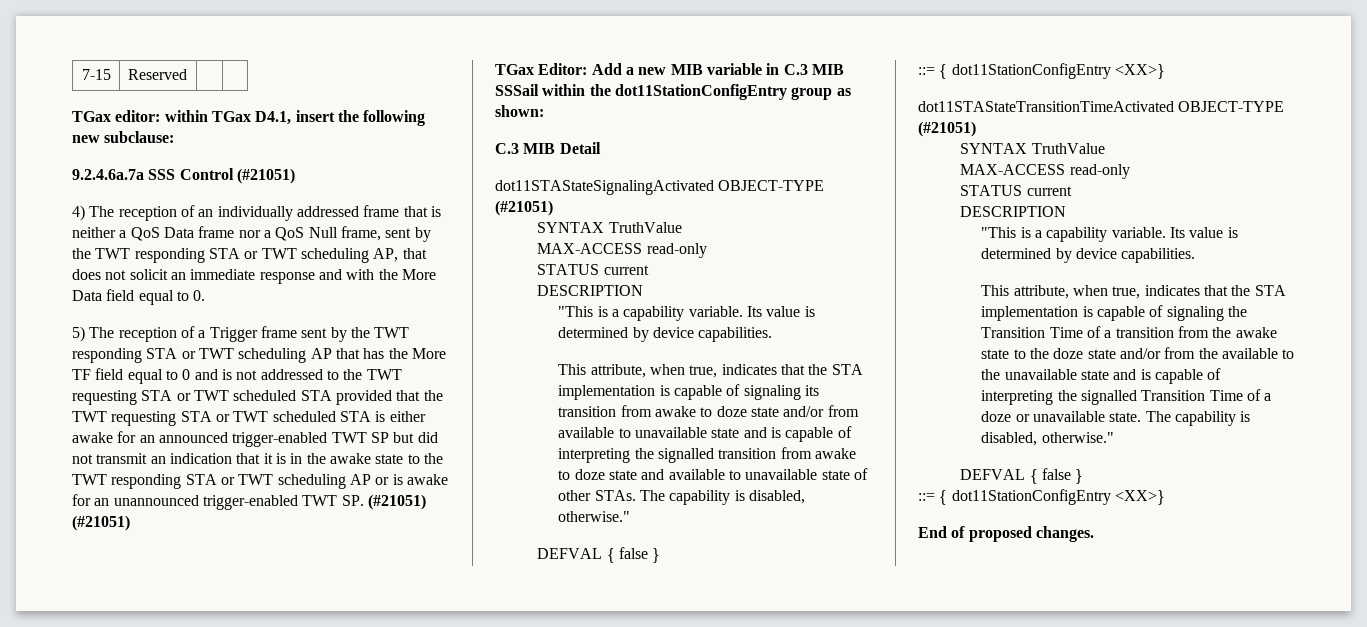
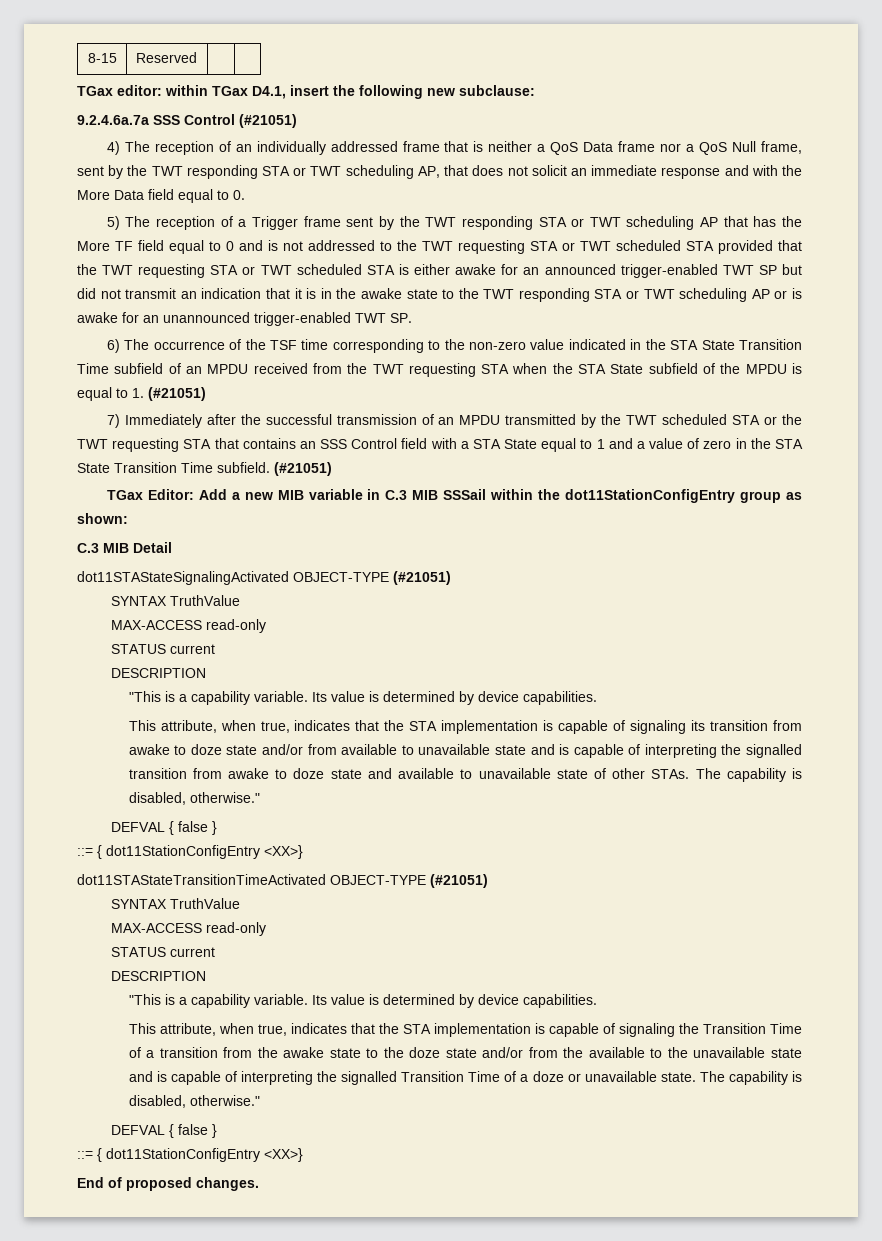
- 7-15 | Reserved | |
+ 8-15 | Reserved | |
- 5) The reception of a Trigger frame sent by the TWT responding STA or TWT scheduling AP that has the More TF field equal to 0 and is not addressed to the TWT requesting STA or TWT scheduled STA provided that the TWT requesting STA or TWT scheduled STA is either awake for an announced trigger-enabled TWT SP but did not transmit an indication that it is in the awake state to the TWT responding STA or TWT scheduling AP or is awake for an unannounced trigger-enabled TWT SP. (#21051) (#21051)
+ 5) The reception of a Trigger frame sent by the TWT responding STA or TWT scheduling AP that has the More TF field equal to 0 and is not addressed to the TWT requesting STA or TWT scheduled STA provided that the TWT requesting STA or TWT scheduled STA is either awake for an announced trigger-enabled TWT SP but did not transmit an indication that it is in the awake state to the TWT responding STA or TWT scheduling AP or is awake for an unannounced trigger-enabled TWT SP.
+ 6) The occurrence of the TSF time corresponding to the non-zero value indicated in the STA State Transition Time subfield of an MPDU received from the TWT requesting STA when the STA State subfield of the MPDU is equal to 1. (#21051)
+ 7) Immediately after the successful transmission of an MPDU transmitted by the TWT scheduled STA or the TWT requesting STA that contains an SSS Control field with a STA State equal to 1 and a value of zero in the STA State Transition Time subfield. (#21051)

